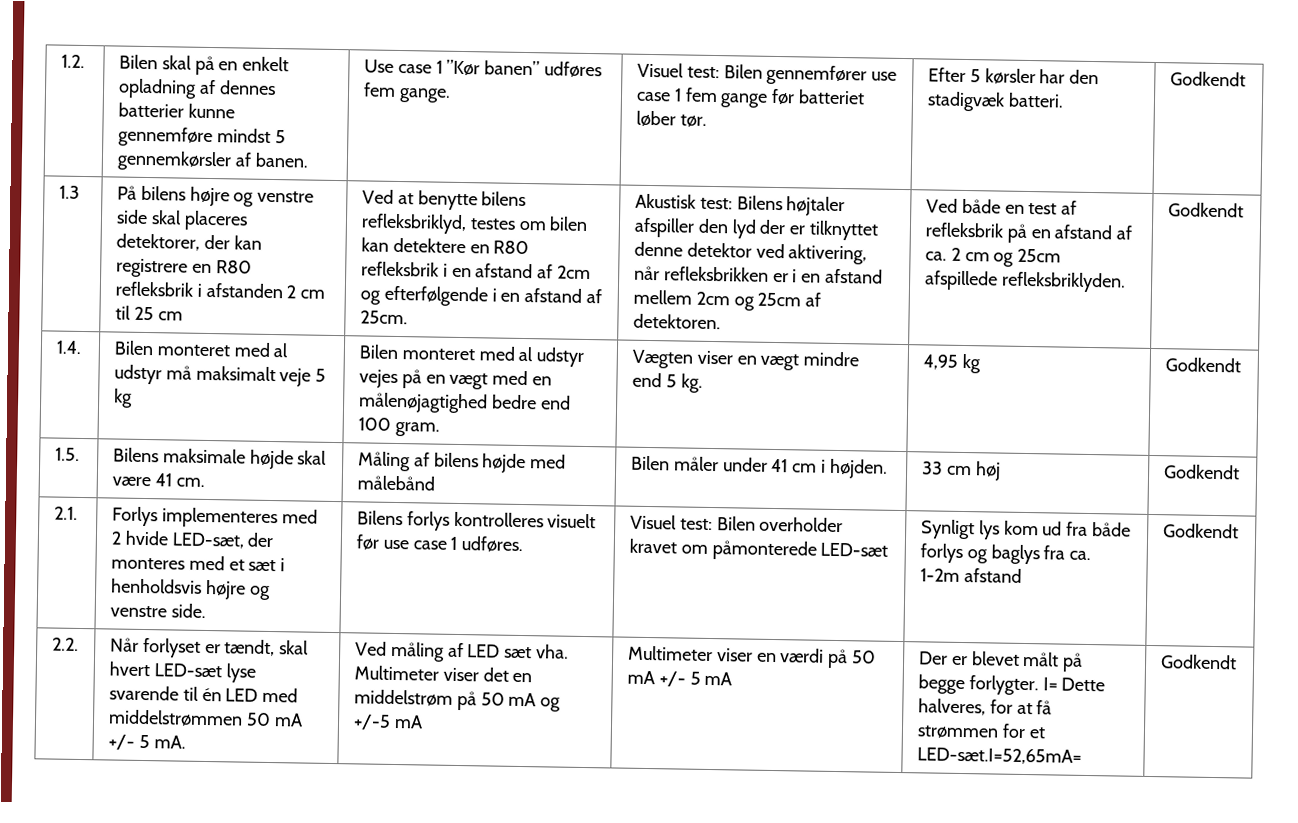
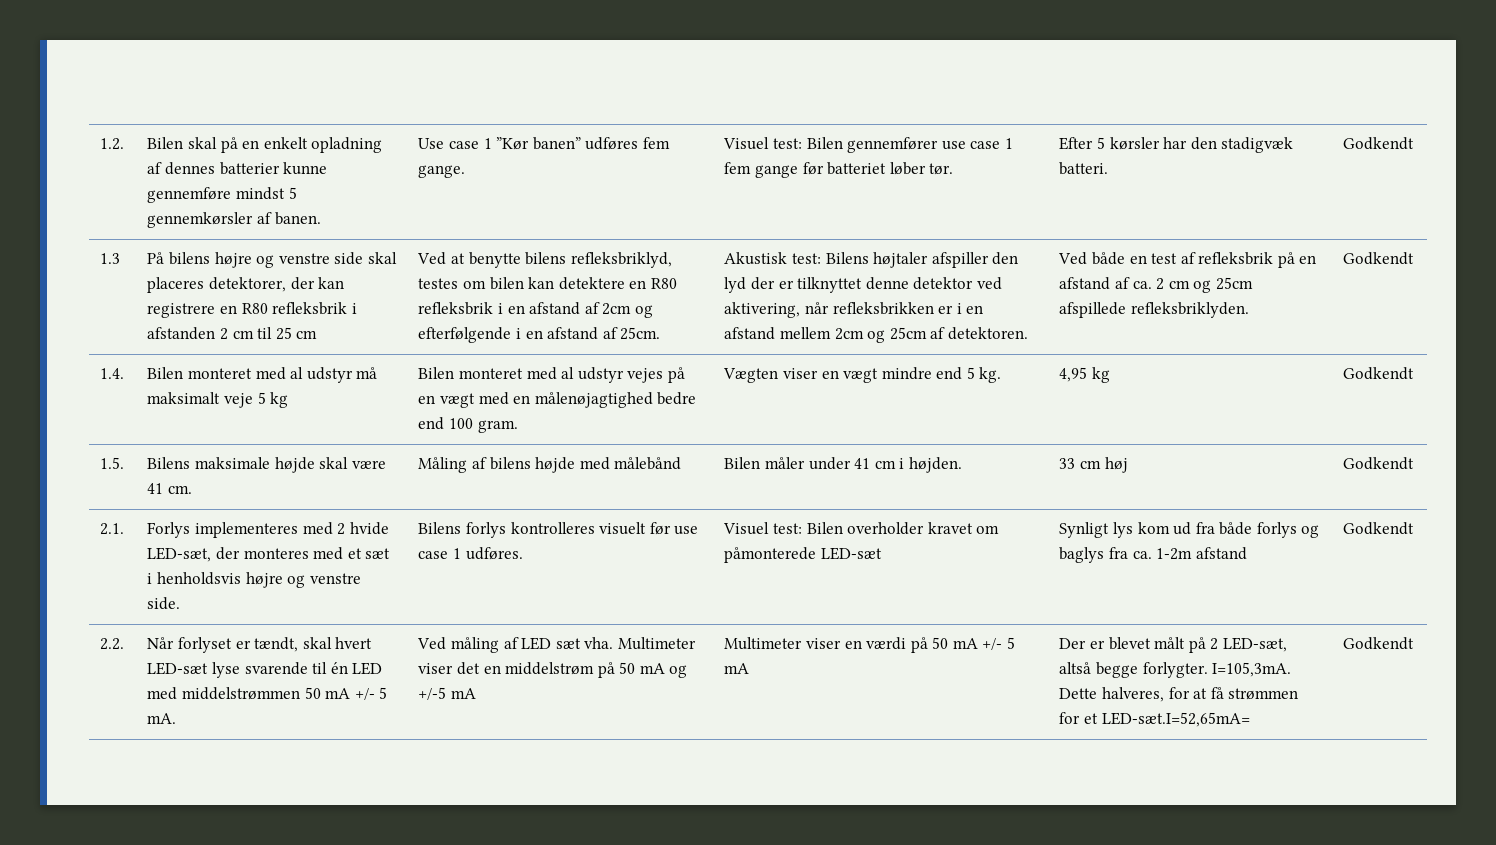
- Der er blevet målt på begge forlygter.
+ Der er blevet målt på 2 LED-sæt, altså begge forlygter.
- I= Dette halveres, for at få strømmen for et LED-sæt.I=52,65mA=
+ I=105,3mA. Dette halveres, for at få strømmen for et LED-sæt.I=52,65mA=

